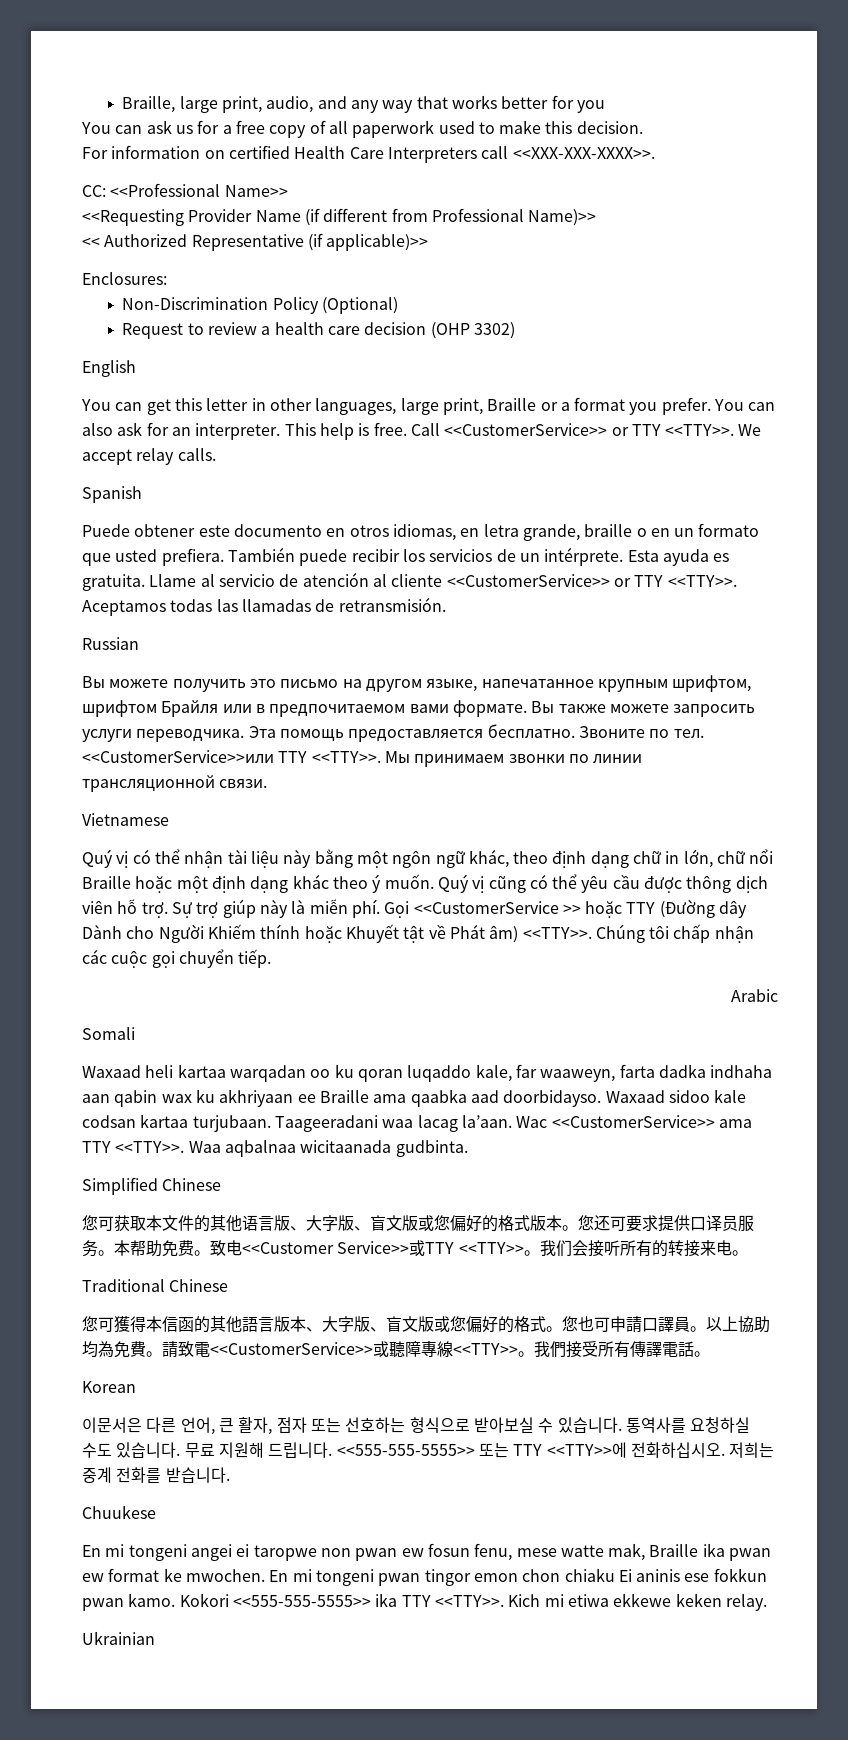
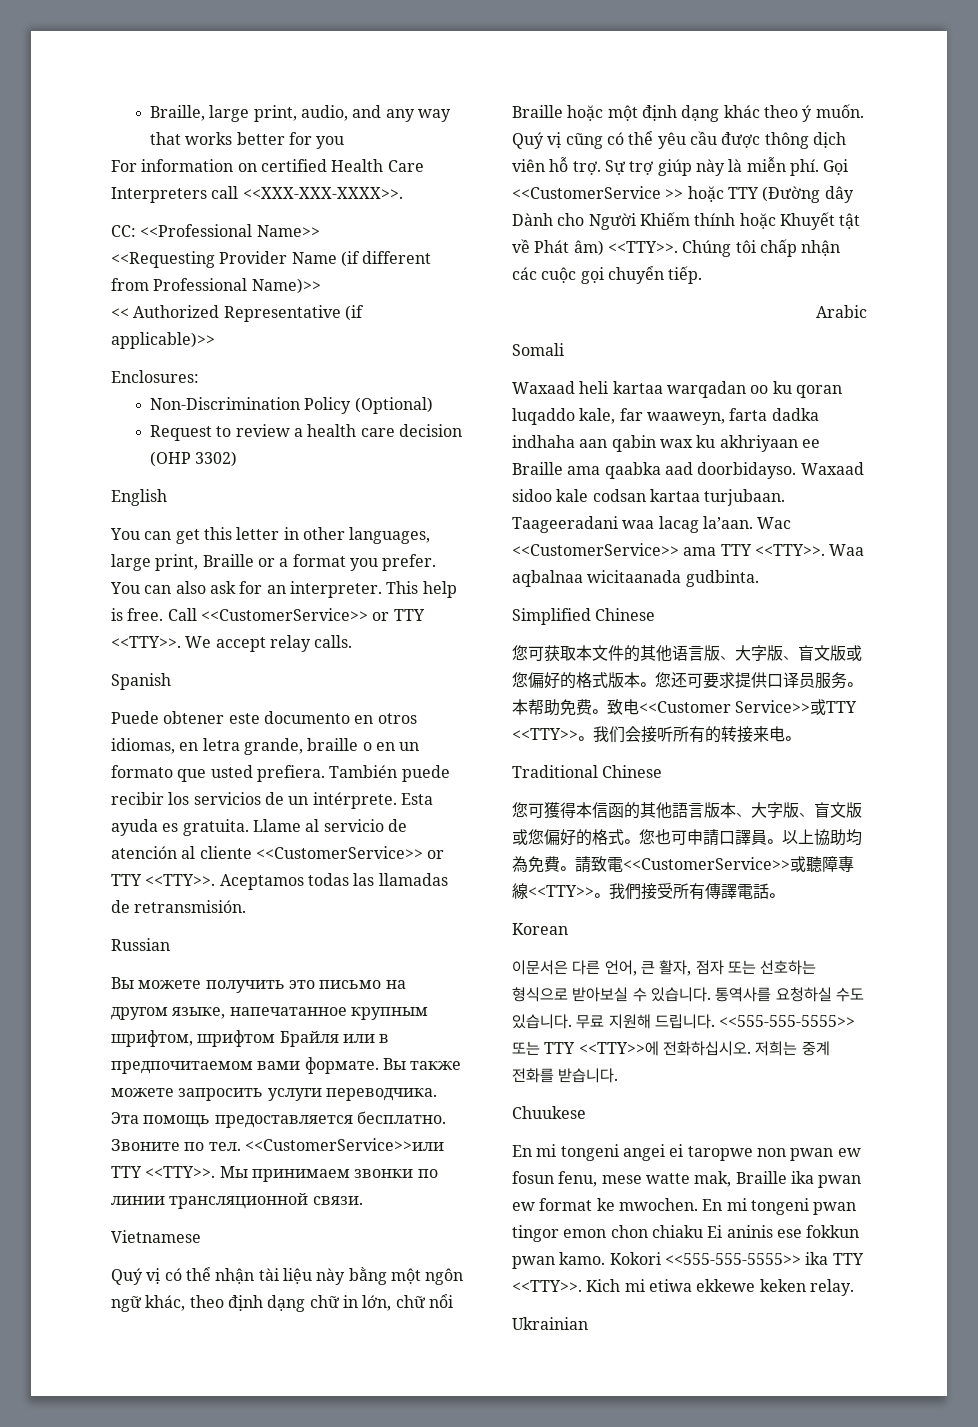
- You can ask us for a free copy of all paperwork used to make this decision.

